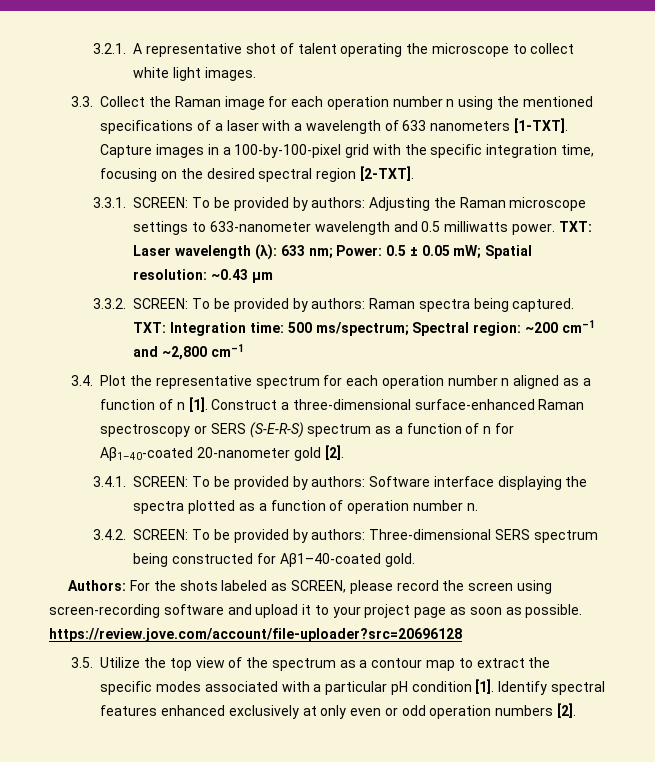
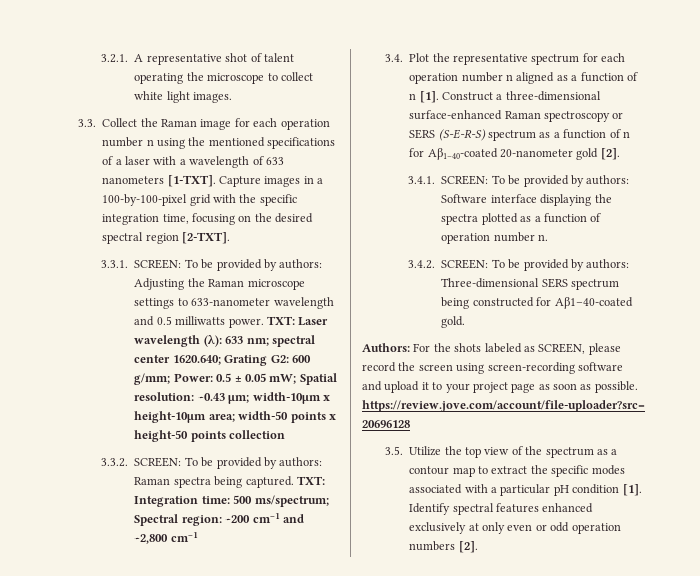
- TXT: Laser wavelength (λ): 633 nm; Power: 0.5 ± 0.05 mW; Spatial resolution: ~0.43 μm
+ TXT: Laser wavelength (λ): 633 nm; spectral center 1620.640; Grating G2: 600 g/mm; Power: 0.5 ± 0.05 mW; Spatial resolution: ~0.43 μm; width-10μm x height-10μm area; width-50 points x height-50 points collection

